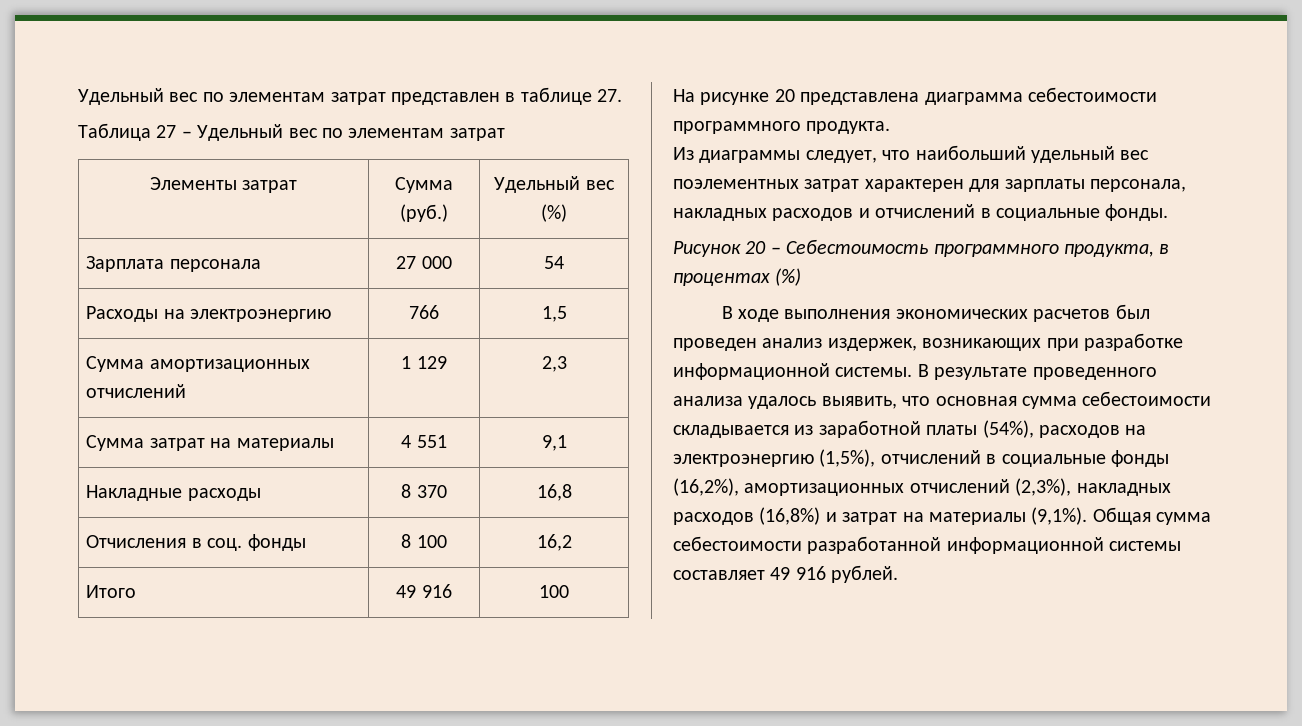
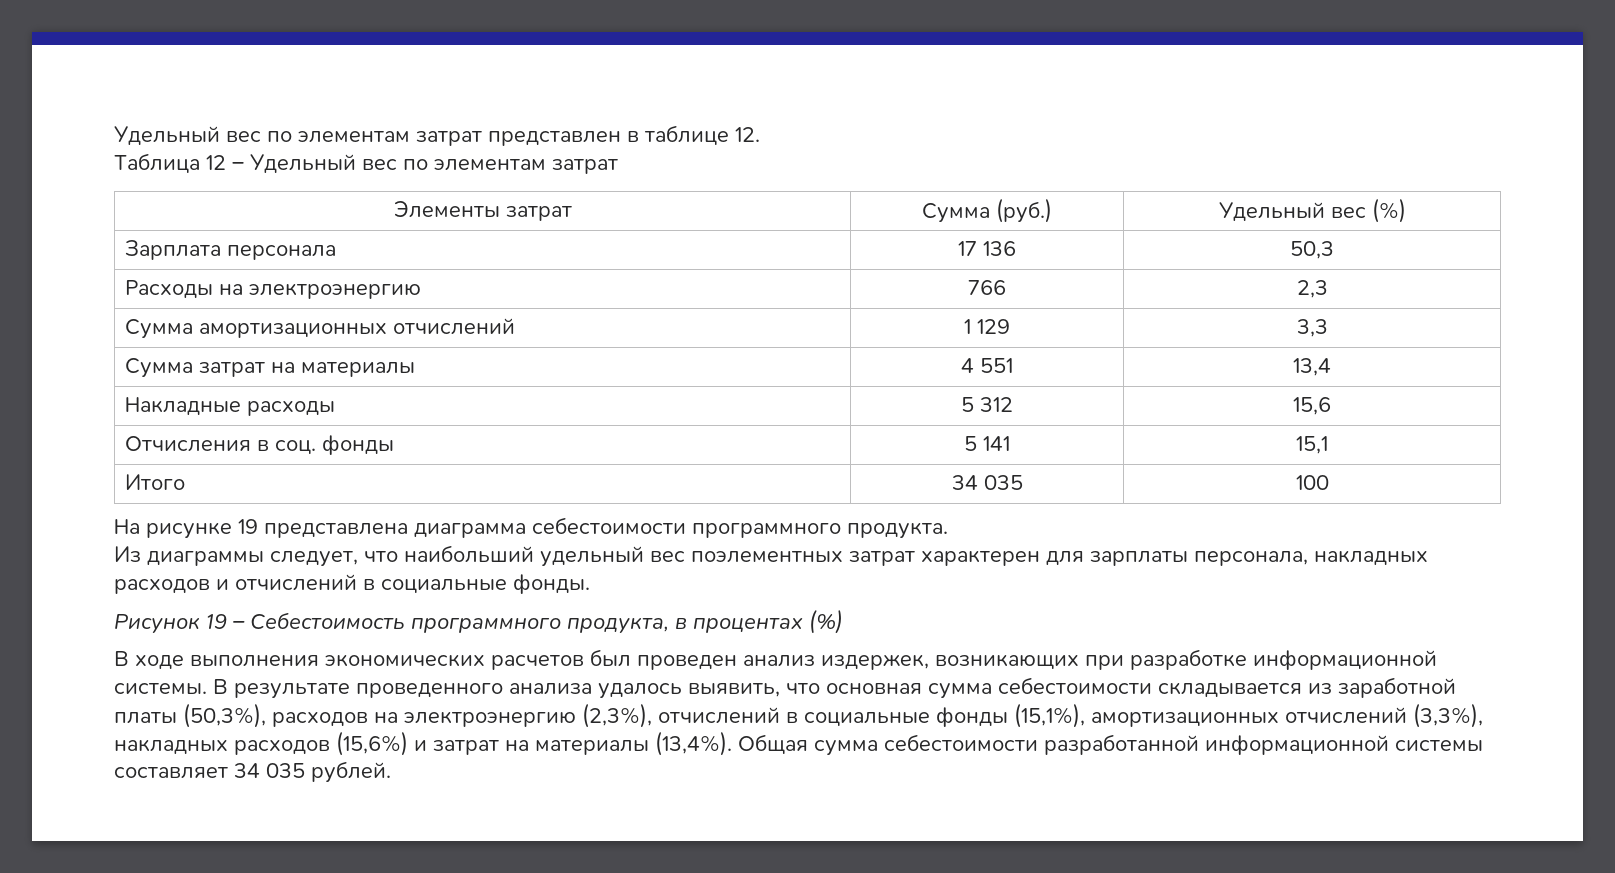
- Удельный вес по элементам затрат представлен в таблице 27.
+ Удельный вес по элементам затрат представлен в таблице 12.
- Таблица 27 – Удельный вес по элементам затрат
+ Таблица 12 – Удельный вес по элементам затрат
- Зарплата персонала | 27 000 | 54
+ Зарплата персонала | 17 136 | 50,3
- Расходы на электроэнергию | 766 | 1,5
+ Расходы на электроэнергию | 766 | 2,3
- Сумма амортизационных отчислений | 1 129 | 2,3
+ Сумма амортизационных отчислений | 1 129 | 3,3
- Сумма затрат на материалы | 4 551 | 9,1
+ Сумма затрат на материалы | 4 551 | 13,4
- Накладные расходы | 8 370 | 16,8
+ Накладные расходы | 5 312 | 15,6
- Отчисления в соц. фонды | 8 100 | 16,2
+ Отчисления в соц. фонды | 5 141 | 15,1
- Итого | 49 916 | 100
+ Итого | 34 035 | 100
- На рисунке 20 представлена диаграмма себестоимости программного продукта.
+ На рисунке 19 представлена диаграмма себестоимости программного продукта.
- Рисунок 20 – Себестоимость программного продукта, в процентах (%)
+ Рисунок 19 – Себестоимость программного продукта, в процентах (%)
- В результате проведенного анализа удалось выявить, что основная сумма себестоимости складывается из заработной платы (54%), расходов на электроэнергию (1,5%), отчислений в социальные фонды (16,2%), амортизационных отчислений (2,3%), накладных расходов (16,8%) и затрат на материалы (9,1%).
+ В результате проведенного анализа удалось выявить, что основная сумма себестоимости складывается из заработной платы (50,3%), расходов на электроэнергию (2,3%), отчислений в социальные фонды (15,1%), амортизационных отчислений (3,3%), накладных расходов (15,6%) и затрат на материалы (13,4%).
- Общая сумма себестоимости разработанной информационной системы составляет 49 916 рублей.
+ Общая сумма себестоимости разработанной информационной системы составляет 34 035 рублей.

